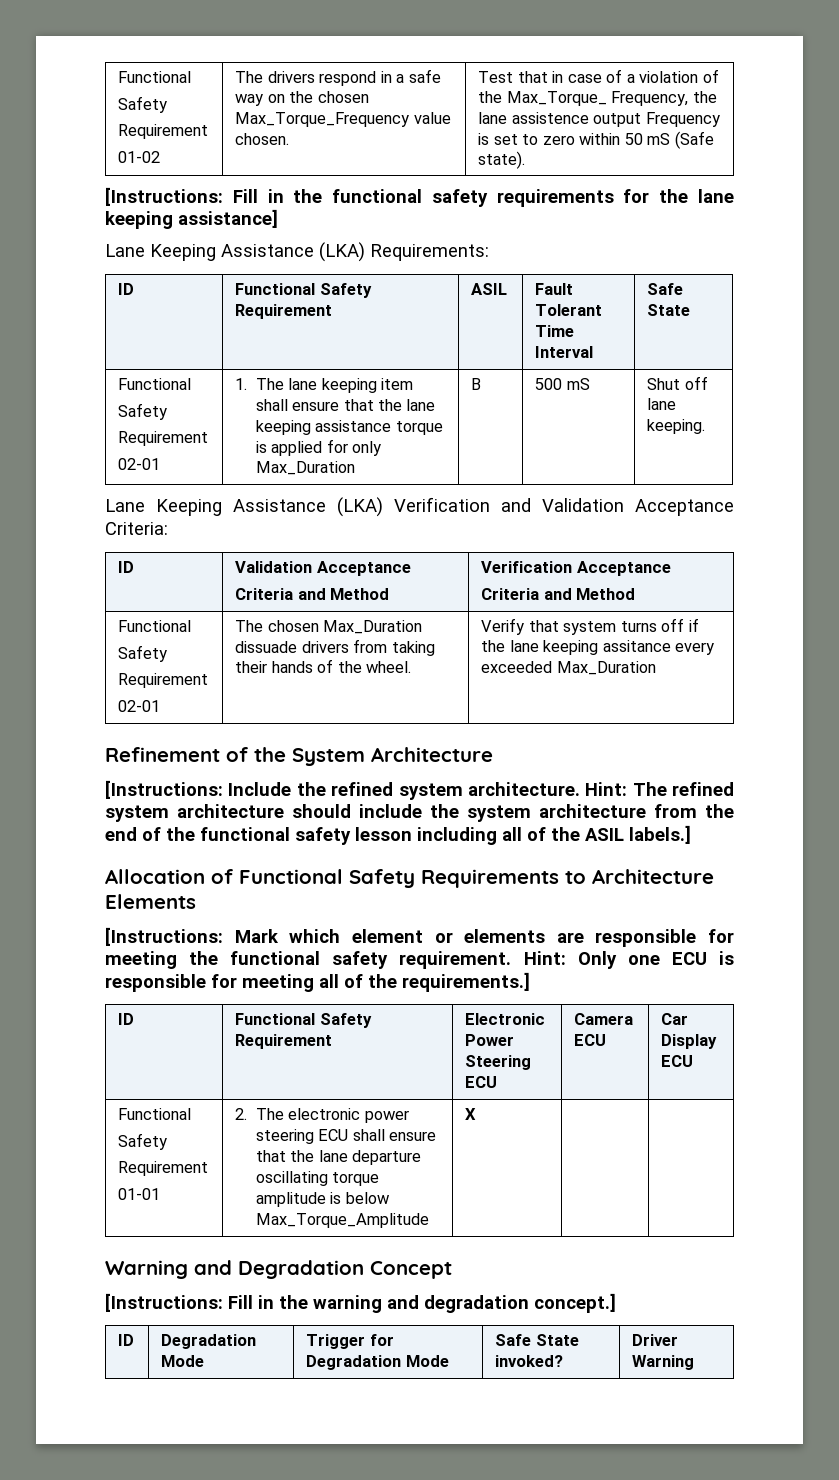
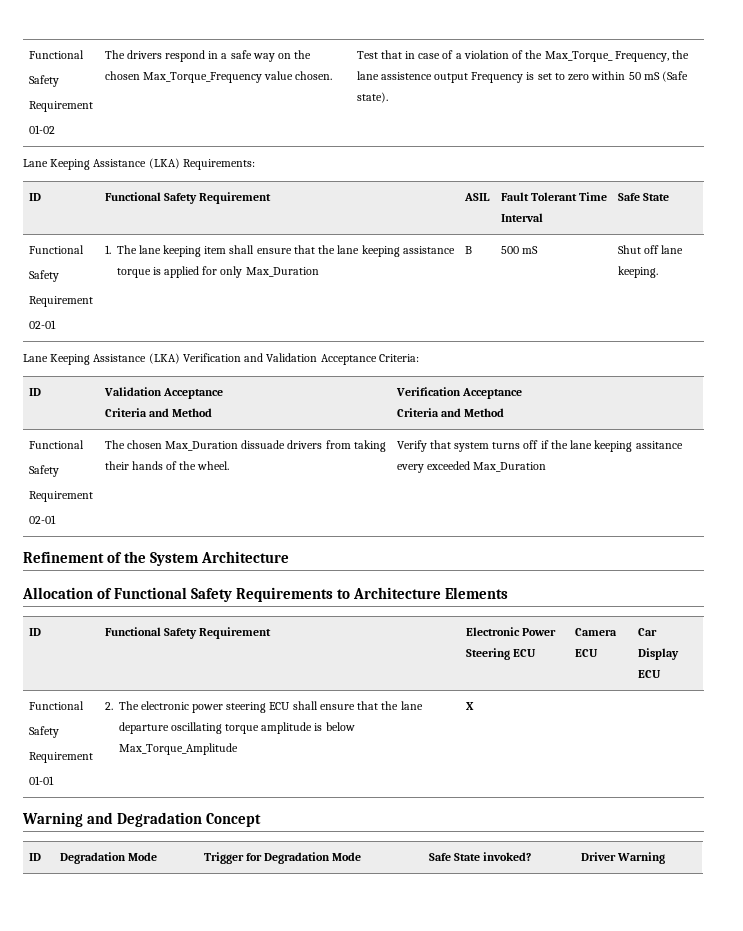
- [Instructions: Fill in the functional safety requirements for the lane keeping assistance]
- [Instructions: Include the refined system architecture. Hint: The refined system architecture should include the system architecture from the end of the functional safety lesson including all of the ASIL labels.]
- [Instructions: Mark which element or elements are responsible for meeting the functional safety requirement. Hint: Only one ECU is responsible for meeting all of the requirements.]
- [Instructions: Fill in the warning and degradation concept.]

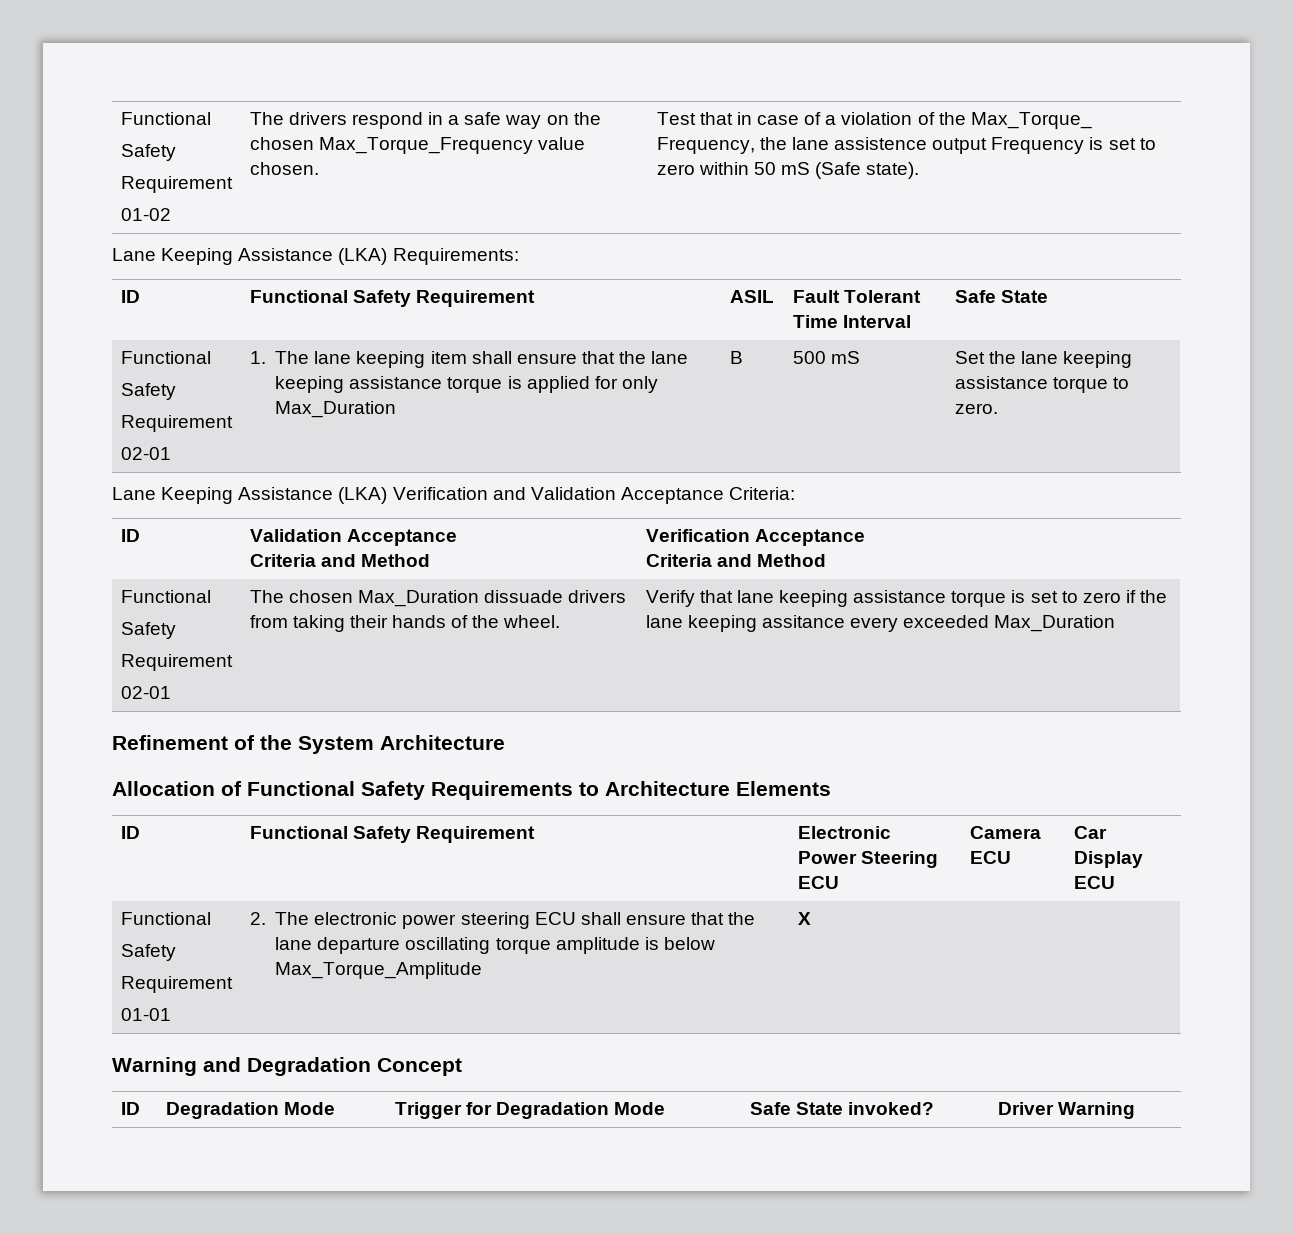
  ID | Functional Safety Requirement | ASIL | Fault Tolerant Time Interval | Safe State
  Functional
  Safety
  Requirement
- 02-01 | 1. The lane keeping item shall ensure that the lane keeping assistance torque is applied for only Max_Duration | B | 500 mS | Shut off lane keeping.
+ 02-01 | 1. The lane keeping item shall ensure that the lane keeping assistance torque is applied for only Max_Duration | B | 500 mS | Set the lane keeping assistance torque to zero.
  ID | Validation Acceptance
  Criteria and Method | Verification Acceptance
  Criteria and Method
  Functional
  Safety
  Requirement
- 02-01 | The chosen Max_Duration dissuade drivers from taking their hands of the wheel. | Verify that system turns off if the lane keeping assitance every exceeded Max_Duration
+ 02-01 | The chosen Max_Duration dissuade drivers from taking their hands of the wheel. | Verify that lane keeping assistance torque is set to zero if the lane keeping assitance every exceeded Max_Duration

